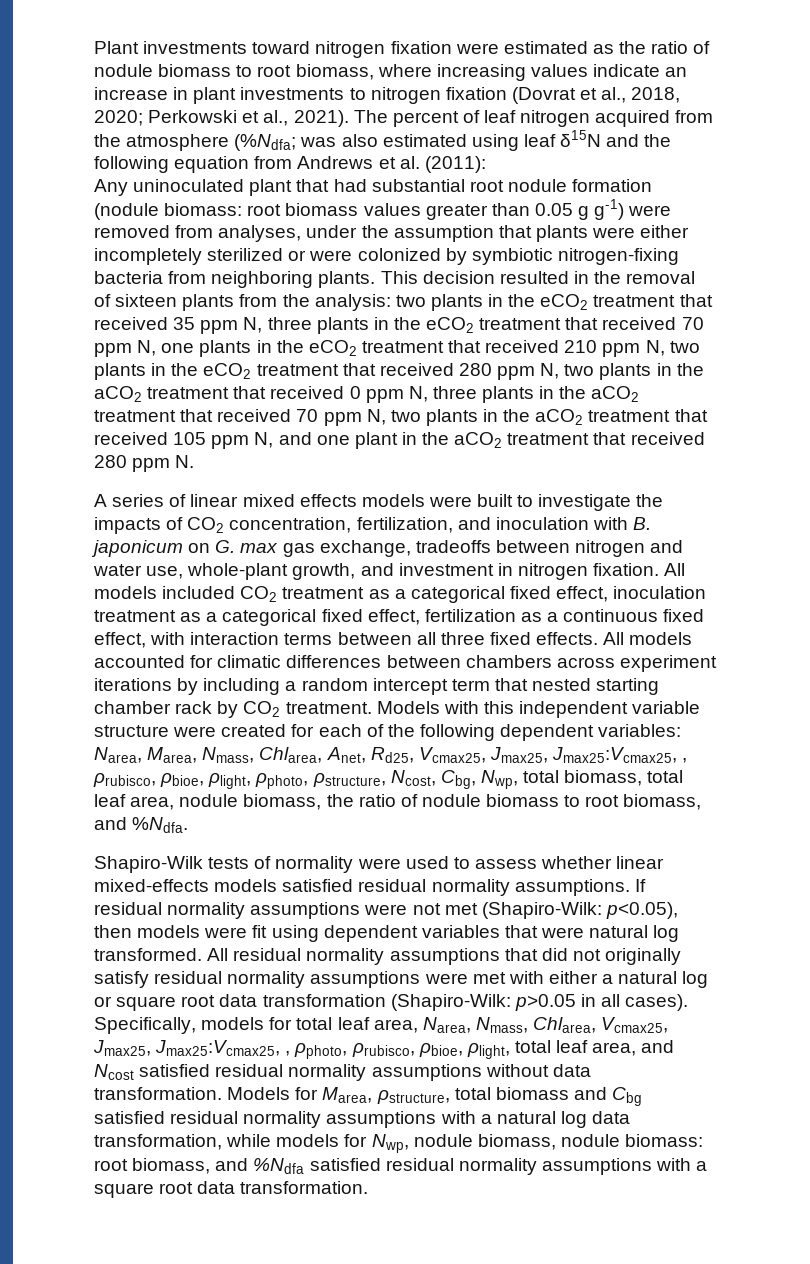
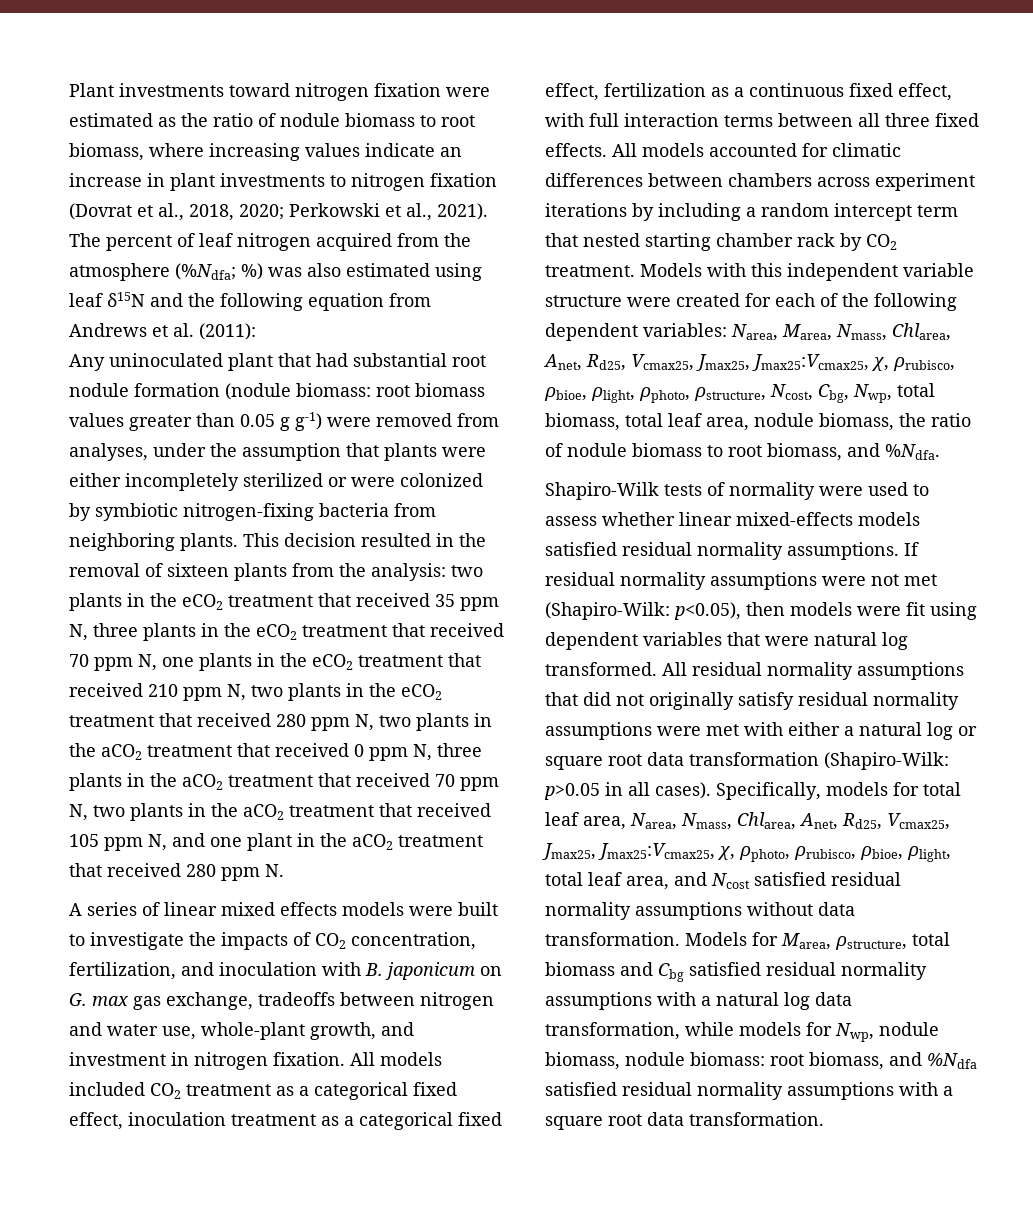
- The percent of leaf nitrogen acquired from the atmosphere (%Ndfa; was also estimated using leaf δ15N and the following equation from Andrews et al. (2011):
+ The percent of leaf nitrogen acquired from the atmosphere (%Ndfa; %) was also estimated using leaf δ15N and the following equation from Andrews et al. (2011):
- All models included CO2 treatment as a categorical fixed effect, inoculation treatment as a categorical fixed effect, fertilization as a continuous fixed effect, with interaction terms between all three fixed effects.
+ All models included CO2 treatment as a categorical fixed effect, inoculation treatment as a categorical fixed effect, fertilization as a continuous fixed effect, with full interaction terms between all three fixed effects.
- Models with this independent variable structure were created for each of the following dependent variables: Narea, Marea, Nmass, Chlarea, Anet, Rd25, Vcmax25, Jmax25, Jmax25:Vcmax25, , ρrubisco, ρbioe, ρlight, ρphoto, ρstructure, Ncost, Cbg, Nwp, total biomass, total leaf area, nodule biomass, the ratio of nodule biomass to root biomass, and %Ndfa.
+ Models with this independent variable structure were created for each of the following dependent variables: Narea, Marea, Nmass, Chlarea, Anet, Rd25, Vcmax25, Jmax25, Jmax25:Vcmax25, χ, ρrubisco, ρbioe, ρlight, ρphoto, ρstructure, Ncost, Cbg, Nwp, total biomass, total leaf area, nodule biomass, the ratio of nodule biomass to root biomass, and %Ndfa.
- Specifically, models for total leaf area, Narea, Nmass, Chlarea, Vcmax25, Jmax25, Jmax25:Vcmax25, , ρphoto, ρrubisco, ρbioe, ρlight, total leaf area, and Ncost satisfied residual normality assumptions without data transformation.
+ Specifically, models for total leaf area, Narea, Nmass, Chlarea, Anet, Rd25, Vcmax25, Jmax25, Jmax25:Vcmax25, χ, ρphoto, ρrubisco, ρbioe, ρlight, total leaf area, and Ncost satisfied residual normality assumptions without data transformation.

